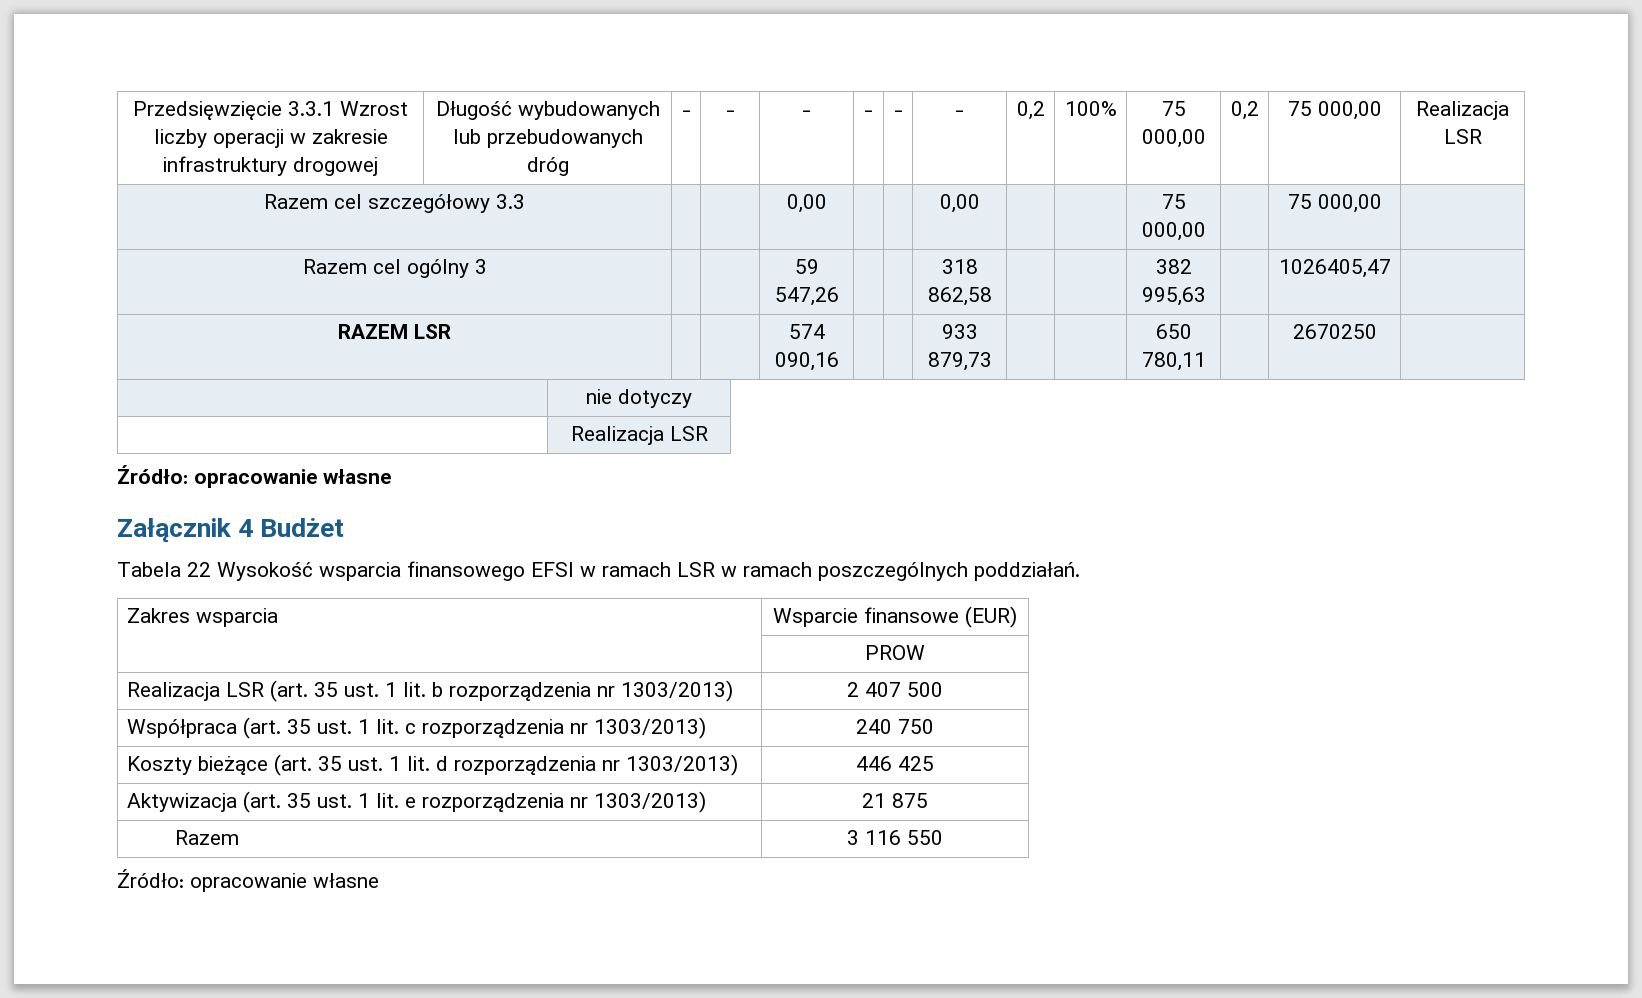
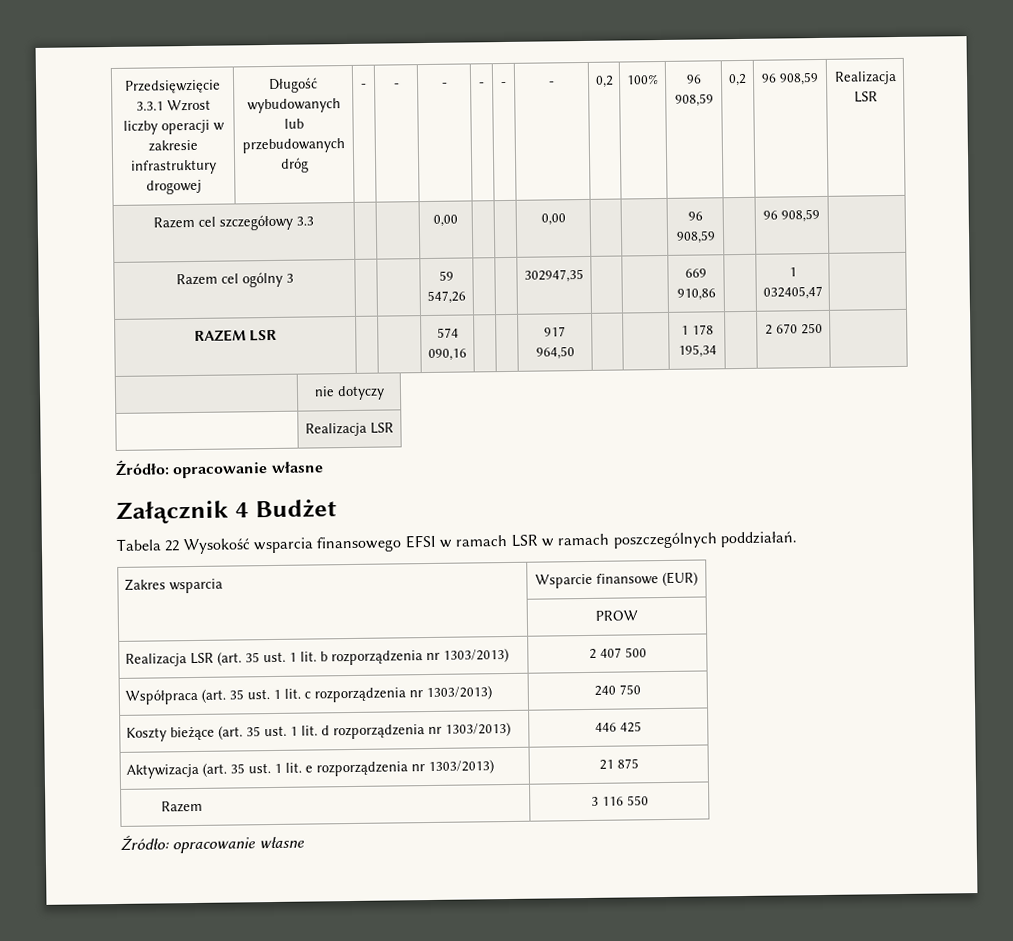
- Przedsięwzięcie 3.3.1 Wzrost liczby operacji w zakresie infrastruktury drogowej | Długość wybudowanych lub przebudowanych dróg | - | - | - | - | - | - | 0,2 | 100% | 75 000,00 | 0,2 | 75 000,00 | Realizacja LSR
+ Przedsięwzięcie 3.3.1 Wzrost liczby operacji w zakresie infrastruktury drogowej | Długość wybudowanych lub przebudowanych dróg | - | - | - | - | - | - | 0,2 | 100% | 96 908,59 | 0,2 | 96 908,59 | Realizacja LSR
- Razem cel szczegółowy 3.3 | | | 0,00 | | | 0,00 | | | 75 000,00 | | 75 000,00 |
+ Razem cel szczegółowy 3.3 | | | 0,00 | | | 0,00 | | | 96 908,59 | | 96 908,59 |
- Razem cel ogólny 3 | | | 59 547,26 | | | 318 862,58 | | | 382 995,63 | | 1026405,47 |
+ Razem cel ogólny 3 | | | 59 547,26 | | | 302947,35 | | | 669 910,86 | | 1 032405,47 |
- RAZEM LSR | | | 574 090,16 | | | 933 879,73 | | | 650 780,11 | | 2670250 |
+ RAZEM LSR | | | 574 090,16 | | | 917 964,50 | | | 1 178 195,34 | | 2 670 250 |

